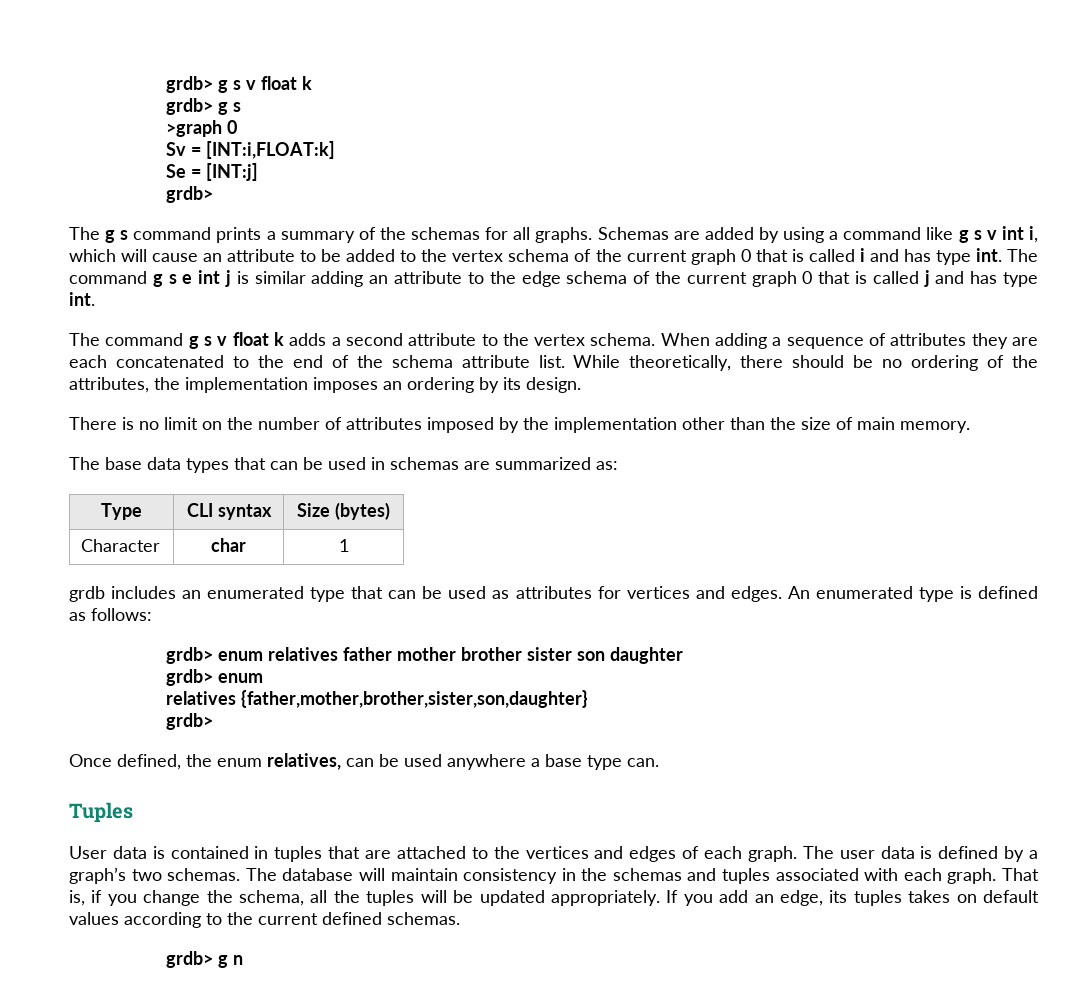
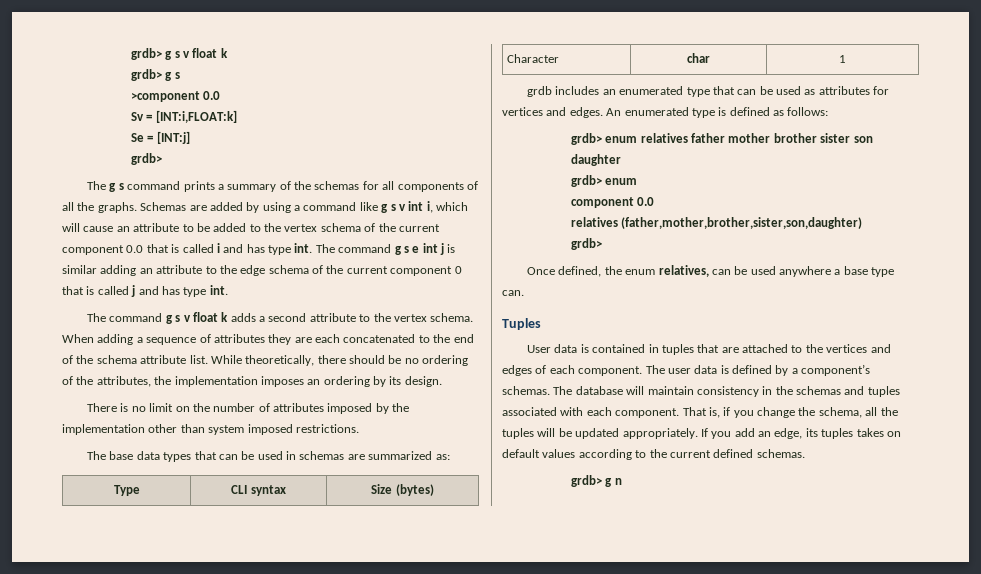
- >graph 0
+ >component 0.0
- The g s command prints a summary of the schemas for all graphs.
+ The g s command prints a summary of the schemas for all components of all the graphs.
- Schemas are added by using a command like g s v int i, which will cause an attribute to be added to the vertex schema of the current graph 0 that is called i and has type int.
+ Schemas are added by using a command like g s v int i, which will cause an attribute to be added to the vertex schema of the current component 0.0 that is called i and has type int.
- The command g s e int j is similar adding an attribute to the edge schema of the current graph 0 that is called j and has type int.
+ The command g s e int j is similar adding an attribute to the edge schema of the current component 0 that is called j and has type int.
- There is no limit on the number of attributes imposed by the implementation other than the size of main memory.
+ There is no limit on the number of attributes imposed by the implementation other than system imposed restrictions.
  grdb> enum relatives father mother brother sister son daughter
  grdb> enum
- relatives {father,mother,brother,sister,son,daughter}
+ component 0.0
+ relatives (father,mother,brother,sister,son,daughter)
- User data is contained in tuples that are attached to the vertices and edges of each graph.
+ User data is contained in tuples that are attached to the vertices and edges of each component.
- The user data is defined by a graph’s two schemas.
+ The user data is defined by a component’s schemas.
- The database will maintain consistency in the schemas and tuples associated with each graph.
+ The database will maintain consistency in the schemas and tuples associated with each component.

